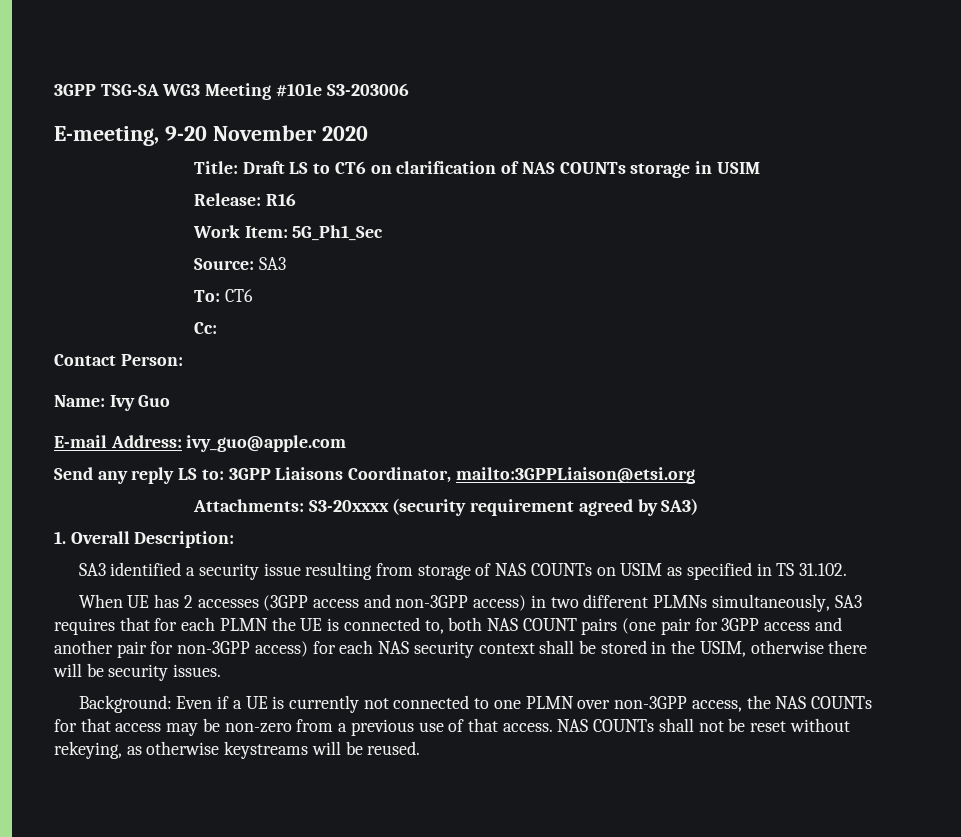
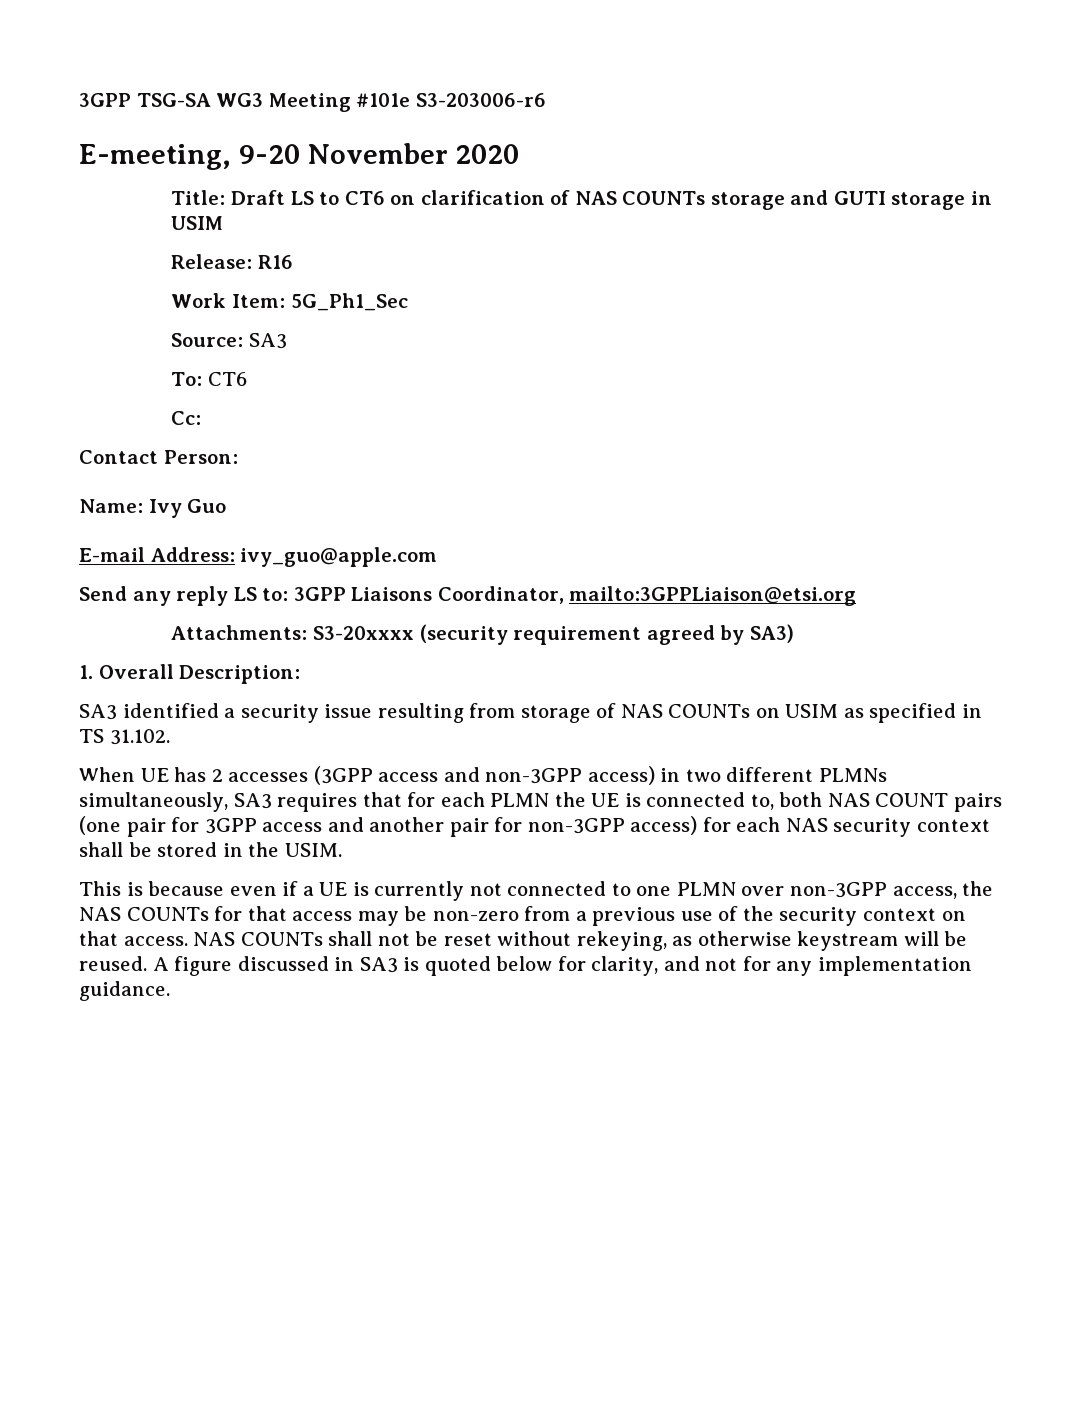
- 3GPP TSG-SA WG3 Meeting #101e S3-203006
+ 3GPP TSG-SA WG3 Meeting #101e S3-203006-r6
- Title: Draft LS to CT6 on clarification of NAS COUNTs storage in USIM
+ Title: Draft LS to CT6 on clarification of NAS COUNTs storage and GUTI storage in USIM
- When UE has 2 accesses (3GPP access and non-3GPP access) in two different PLMNs simultaneously, SA3 requires that for each PLMN the UE is connected to, both NAS COUNT pairs (one pair for 3GPP access and another pair for non-3GPP access) for each NAS security context shall be stored in the USIM, otherwise there will be security issues.
- Background: Even if a UE is currently not connected to one PLMN over non-3GPP access, the NAS COUNTs for that access may be non-zero from a previous use of that access.
+ When UE has 2 accesses (3GPP access and non-3GPP access) in two different PLMNs simultaneously, SA3 requires that for each PLMN the UE is connected to, both NAS COUNT pairs (one pair for 3GPP access and another pair for non-3GPP access) for each NAS security context shall be stored in the USIM.
+ This is because even if a UE is currently not connected to one PLMN over non-3GPP access, the NAS COUNTs for that access may be non-zero from a previous use of the security context on that access.
- NAS COUNTs shall not be reset without rekeying, as otherwise keystreams will be reused.
+ NAS COUNTs shall not be reset without rekeying, as otherwise keystream will be reused.
+ A figure discussed in SA3 is quoted below for clarity, and not for any implementation guidance.

